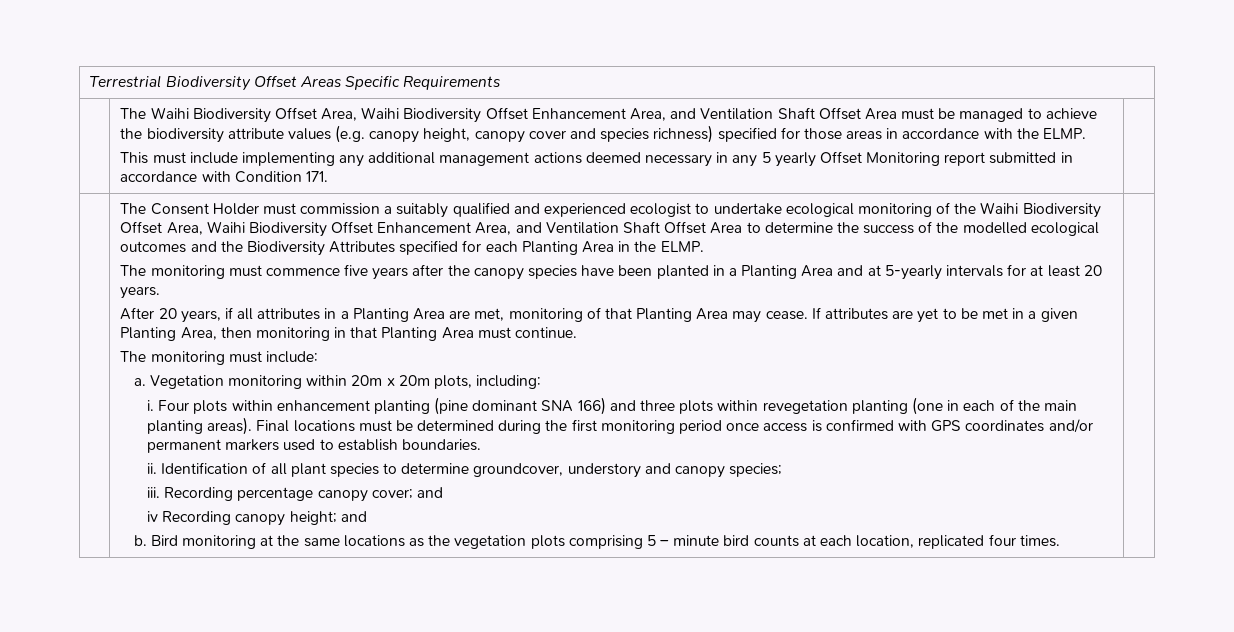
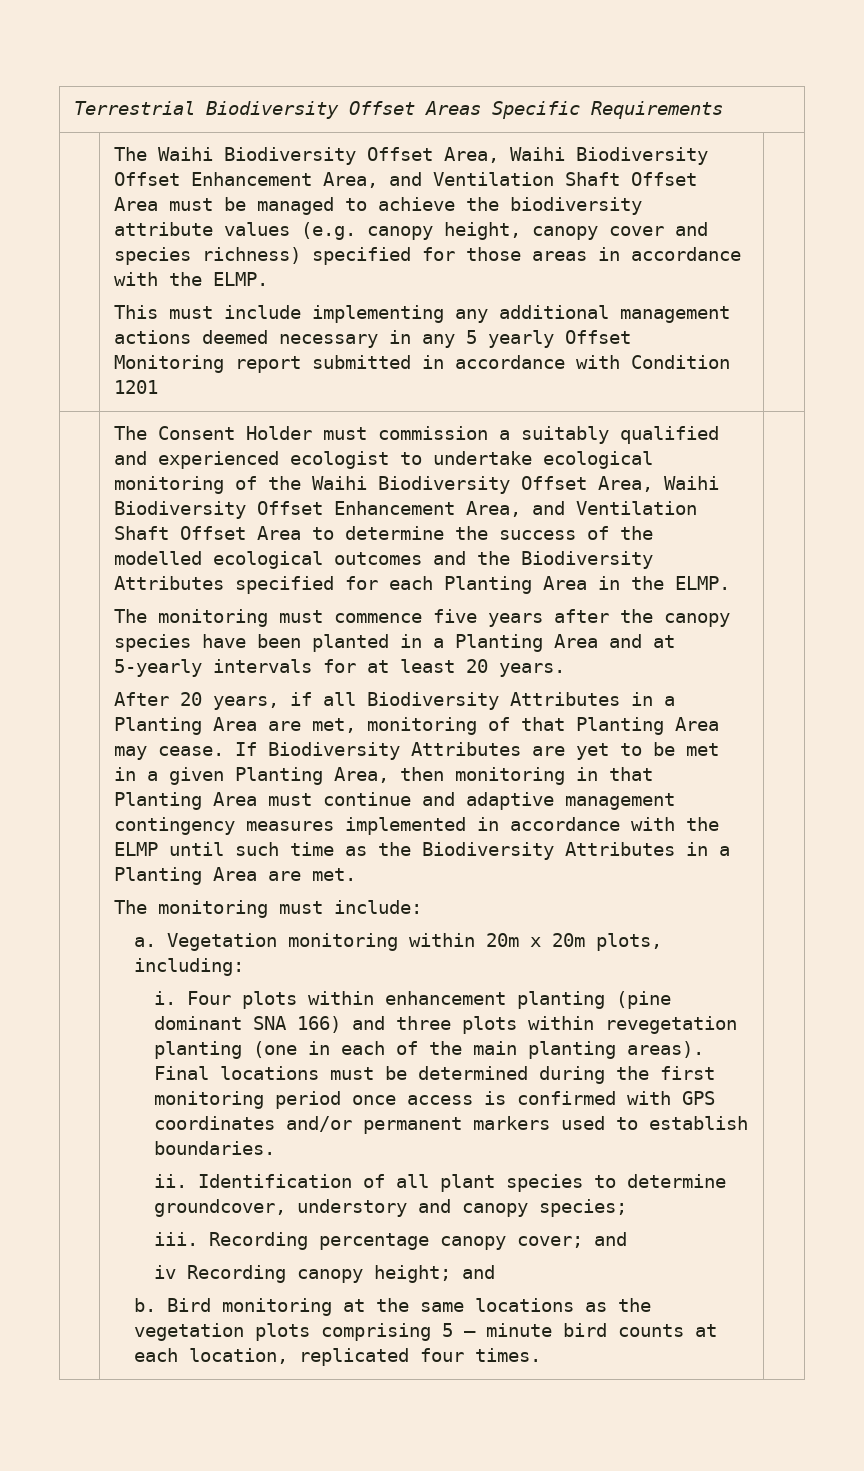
- This must include implementing any additional management actions deemed necessary in any 5 yearly Offset Monitoring report submitted in accordance with Condition 171.
+ This must include implementing any additional management actions deemed necessary in any 5 yearly Offset Monitoring report submitted in accordance with Condition 1201
- After 20 years, if all attributes in a Planting Area are met, monitoring of that Planting Area may cease.
+ After 20 years, if all Biodiversity Attributes in a Planting Area are met, monitoring of that Planting Area may cease.
- If attributes are yet to be met in a given Planting Area, then monitoring in that Planting Area must continue.
+ If Biodiversity Attributes are yet to be met in a given Planting Area, then monitoring in that Planting Area must continue and adaptive management contingency measures implemented in accordance with the ELMP until such time as the Biodiversity Attributes in a Planting Area are met.

